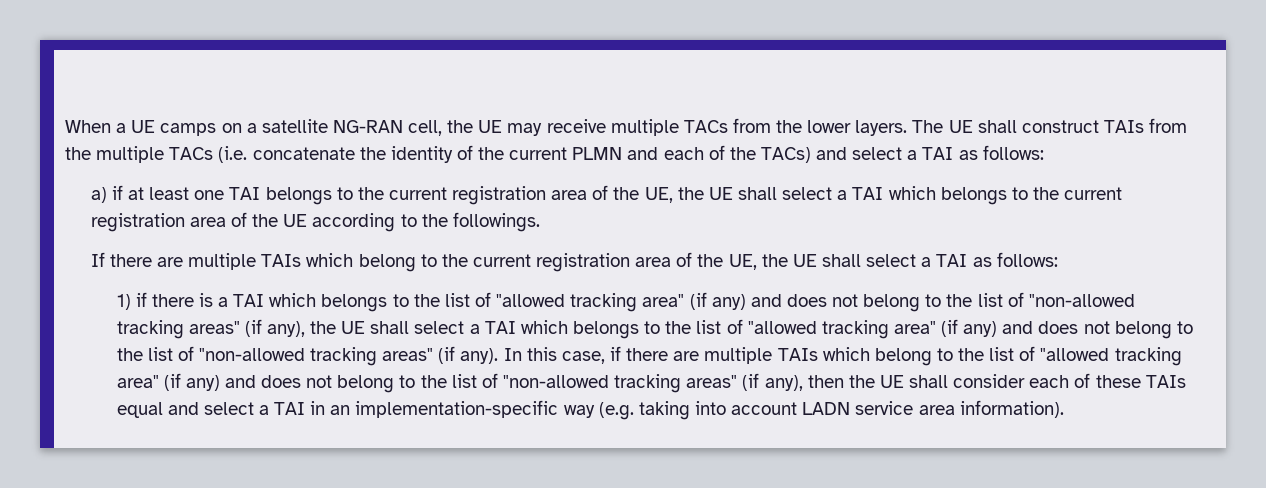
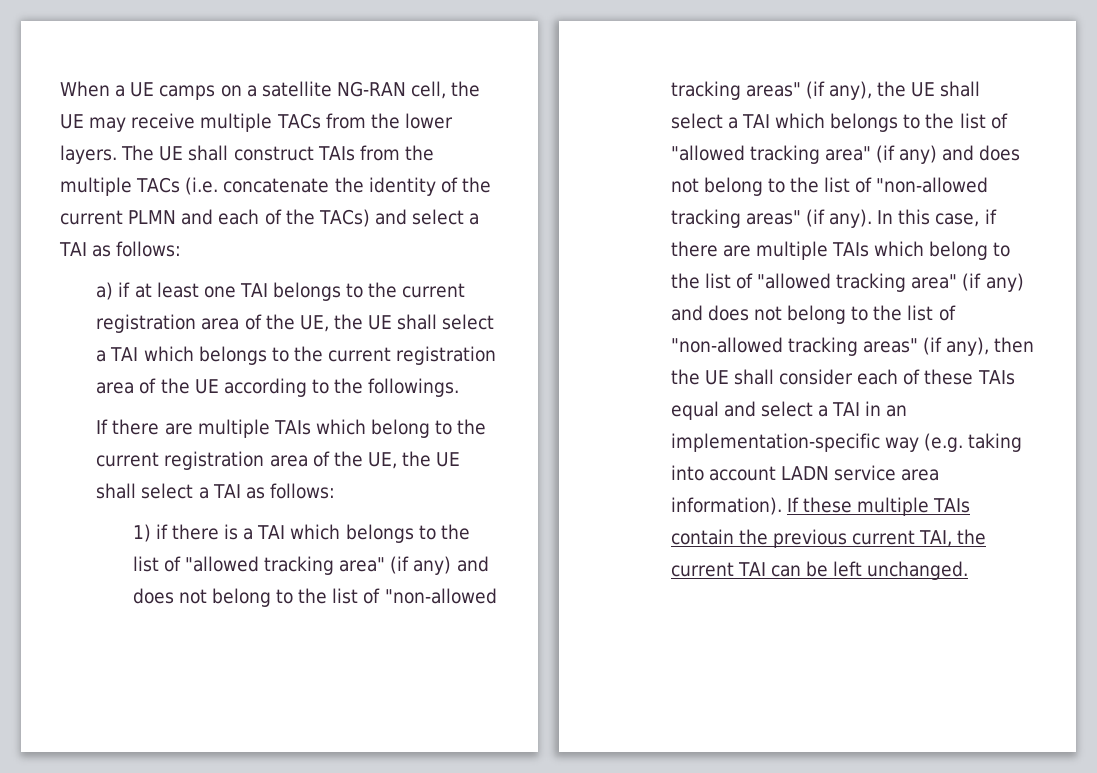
+ If these multiple TAIs contain the previous current TAI, the current TAI can be left unchanged.

